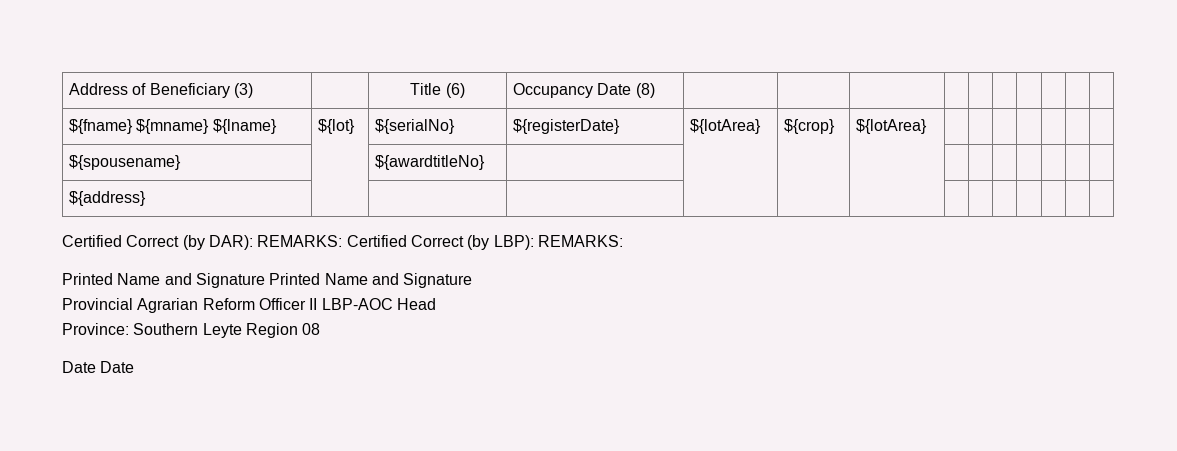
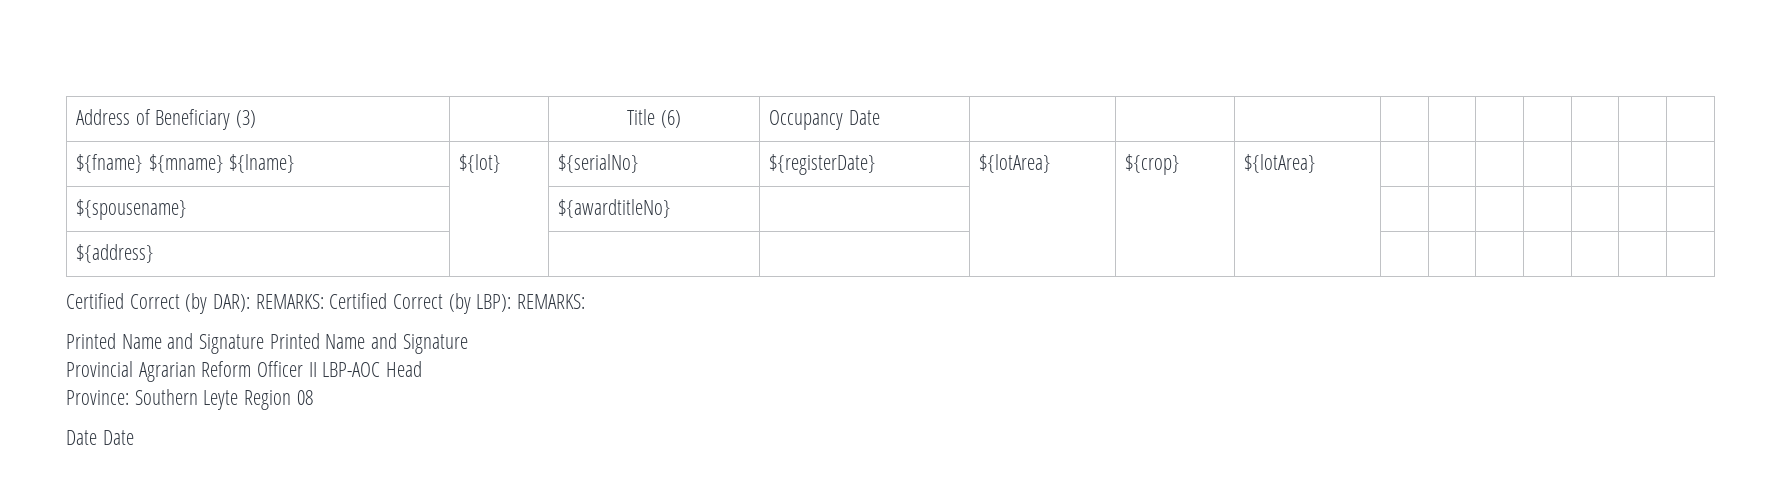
- Address of Beneficiary (3) | | Title (6) | Occupancy Date (8) | | | | | | | | | |
+ Address of Beneficiary (3) | | Title (6) | Occupancy Date | | | | | | | | | |

